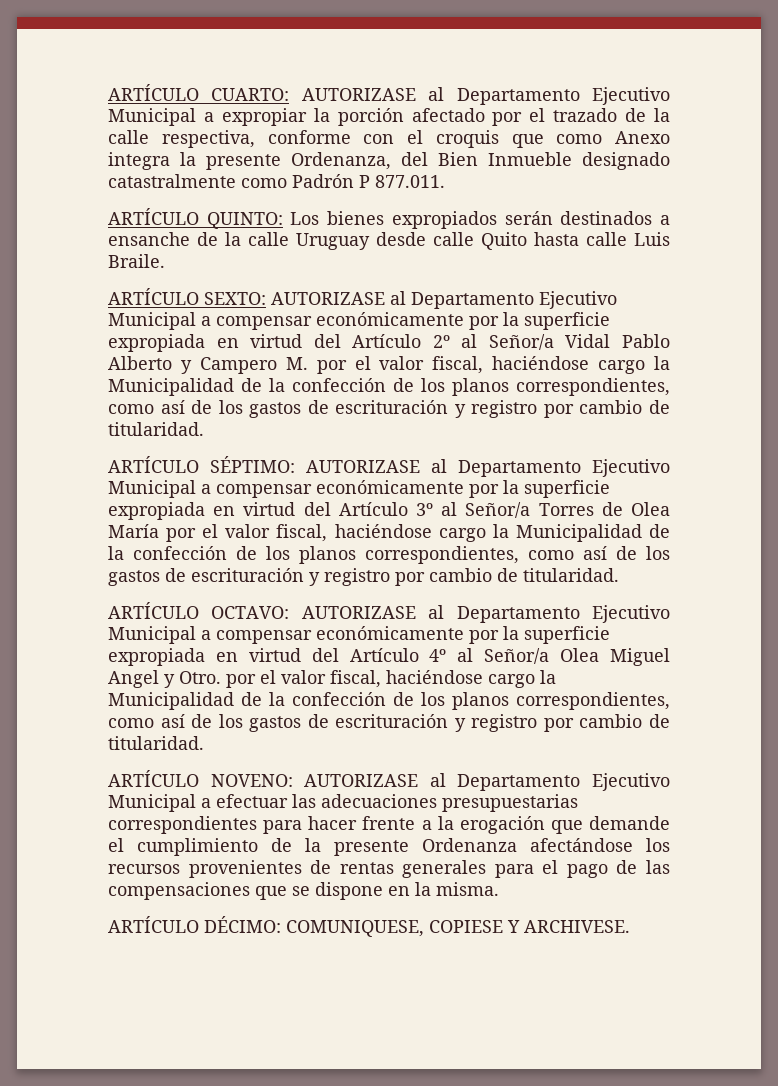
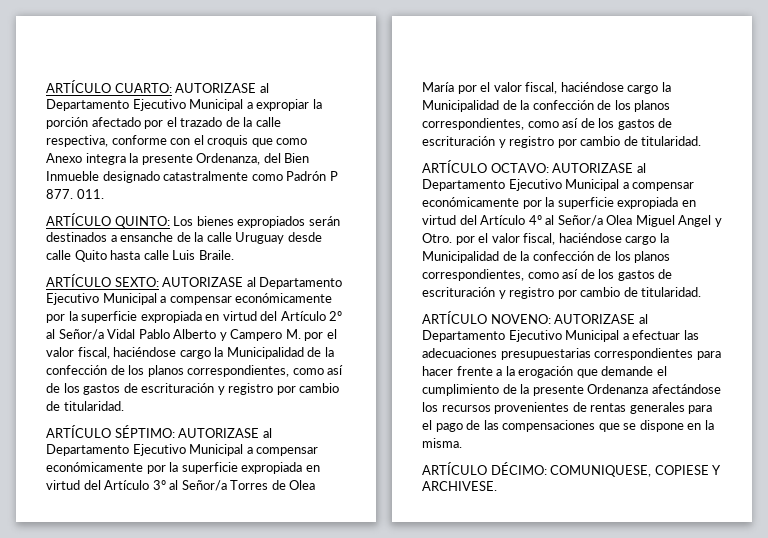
- ARTÍCULO CUARTO: AUTORIZASE al Departamento Ejecutivo Municipal a expropiar la porción afectado por el trazado de la calle respectiva, conforme con el croquis que como Anexo integra la presente Ordenanza, del Bien Inmueble designado catastralmente como Padrón P 877.011.
+ ARTÍCULO CUARTO: AUTORIZASE al Departamento Ejecutivo Municipal a expropiar la porción afectado por el trazado de la calle respectiva, conforme con el croquis que como Anexo integra la presente Ordenanza, del Bien Inmueble designado catastralmente como Padrón P 877. 011.

